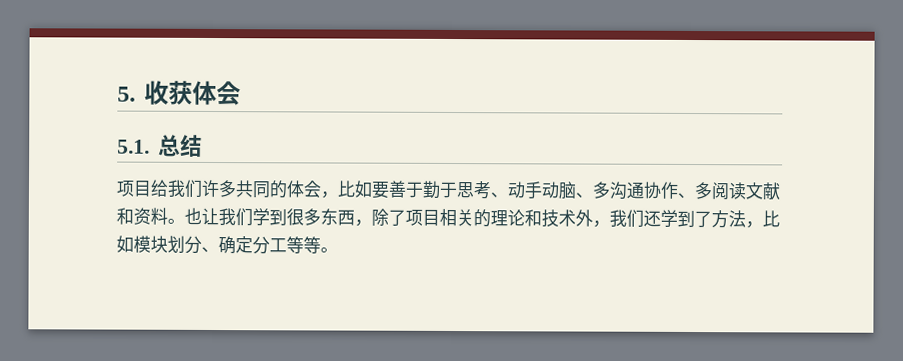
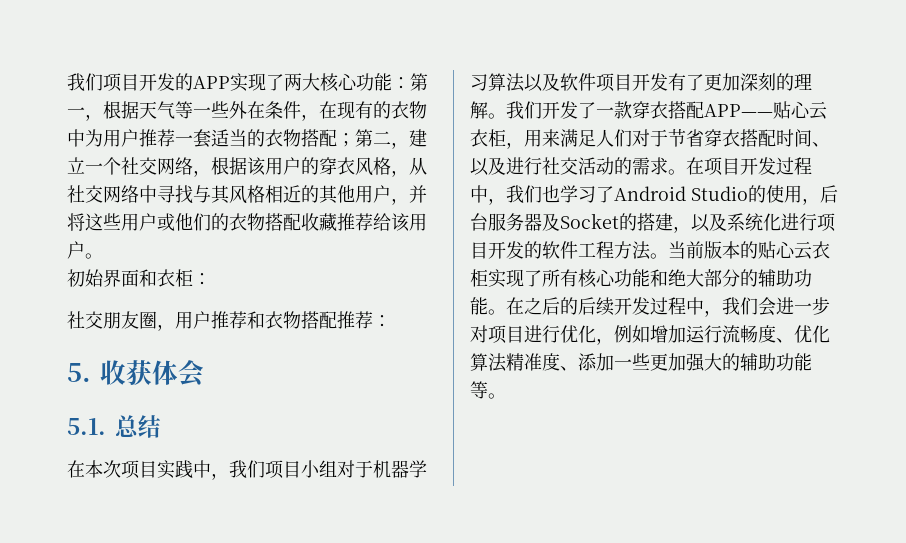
+ 我们项目开发的APP实现了两大核心功能：第一，根据天气等一些外在条件，在现有的衣物中为用户推荐一套适当的衣物搭配；第二，建立一个社交网络，根据该用户的穿衣风格，从社交网络中寻找与其风格相近的其他用户，并将这些用户或他们的衣物搭配收藏推荐给该用户。
+ 初始界面和衣柜：
+ 社交朋友圈，用户推荐和衣物搭配推荐：
- 项目给我们许多共同的体会，比如要善于勤于思考、动手动脑、多沟通协作、多阅读文献和资料。也让我们学到很多东西，除了项目相关的理论和技术外，我们还学到了方法，比如模块划分、确定分工等等。
+ 在本次项目实践中，我们项目小组对于机器学习算法以及软件项目开发有了更加深刻的理解。我们开发了一款穿衣搭配APP——贴心云衣柜，用来满足人们对于节省穿衣搭配时间、以及进行社交活动的需求。在项目开发过程中，我们也学习了Android Studio的使用，后台服务器及Socket的搭建，以及系统化进行项目开发的软件工程方法。当前版本的贴心云衣柜实现了所有核心功能和绝大部分的辅助功能。在之后的后续开发过程中，我们会进一步对项目进行优化，例如增加运行流畅度、优化算法精准度、添加一些更加强大的辅助功能等。

